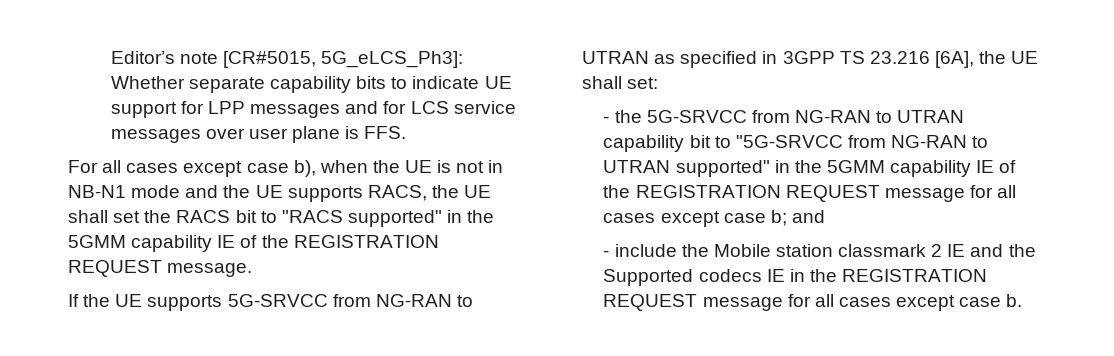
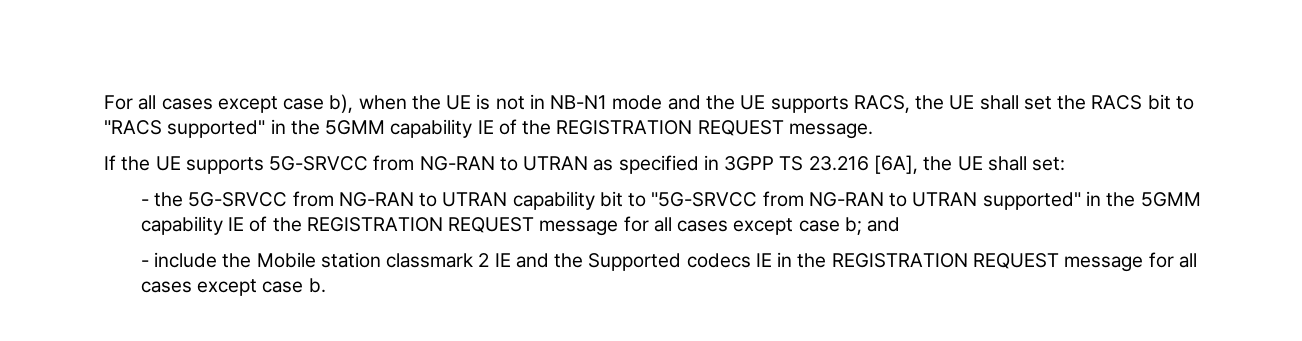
- Editor’s note [CR#5015, 5G_eLCS_Ph3]: Whether separate capability bits to indicate UE support for LPP messages and for LCS service messages over user plane is FFS.

